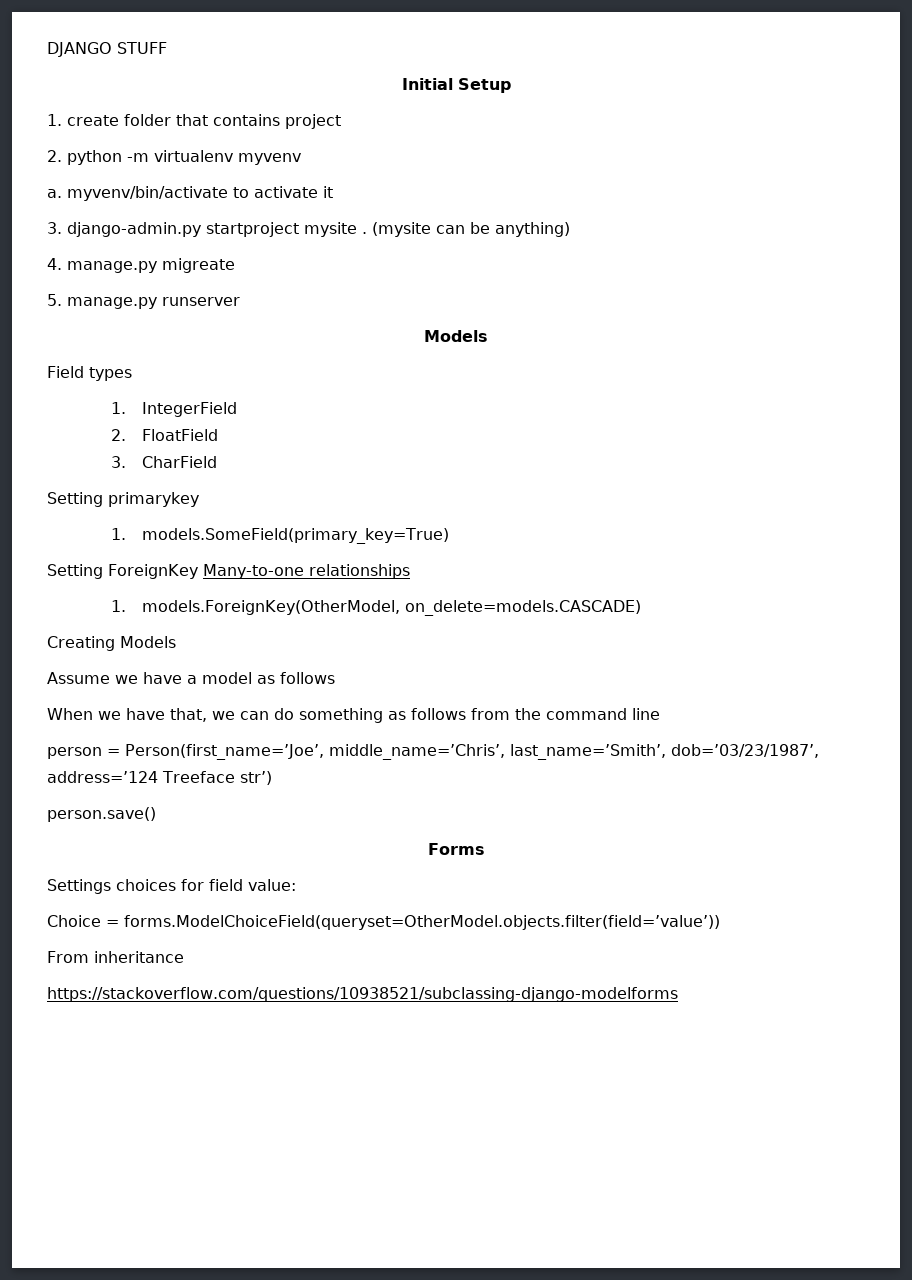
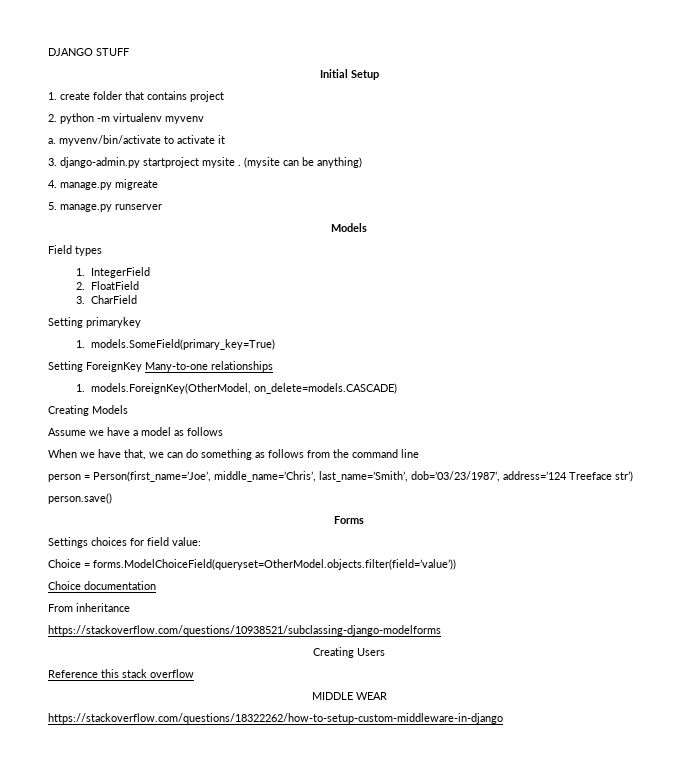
+ Choice documentation
+ Creating Users
+ Reference this stack overflow
+ MIDDLE WEAR
+ https://stackoverflow.com/questions/18322262/how-to-setup-custom-middleware-in-django

